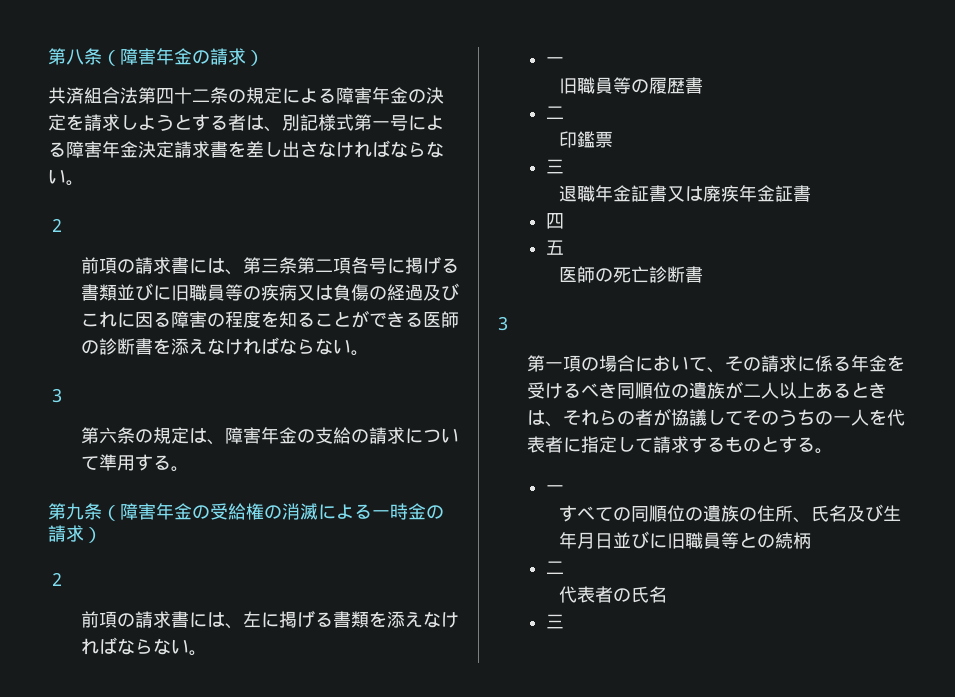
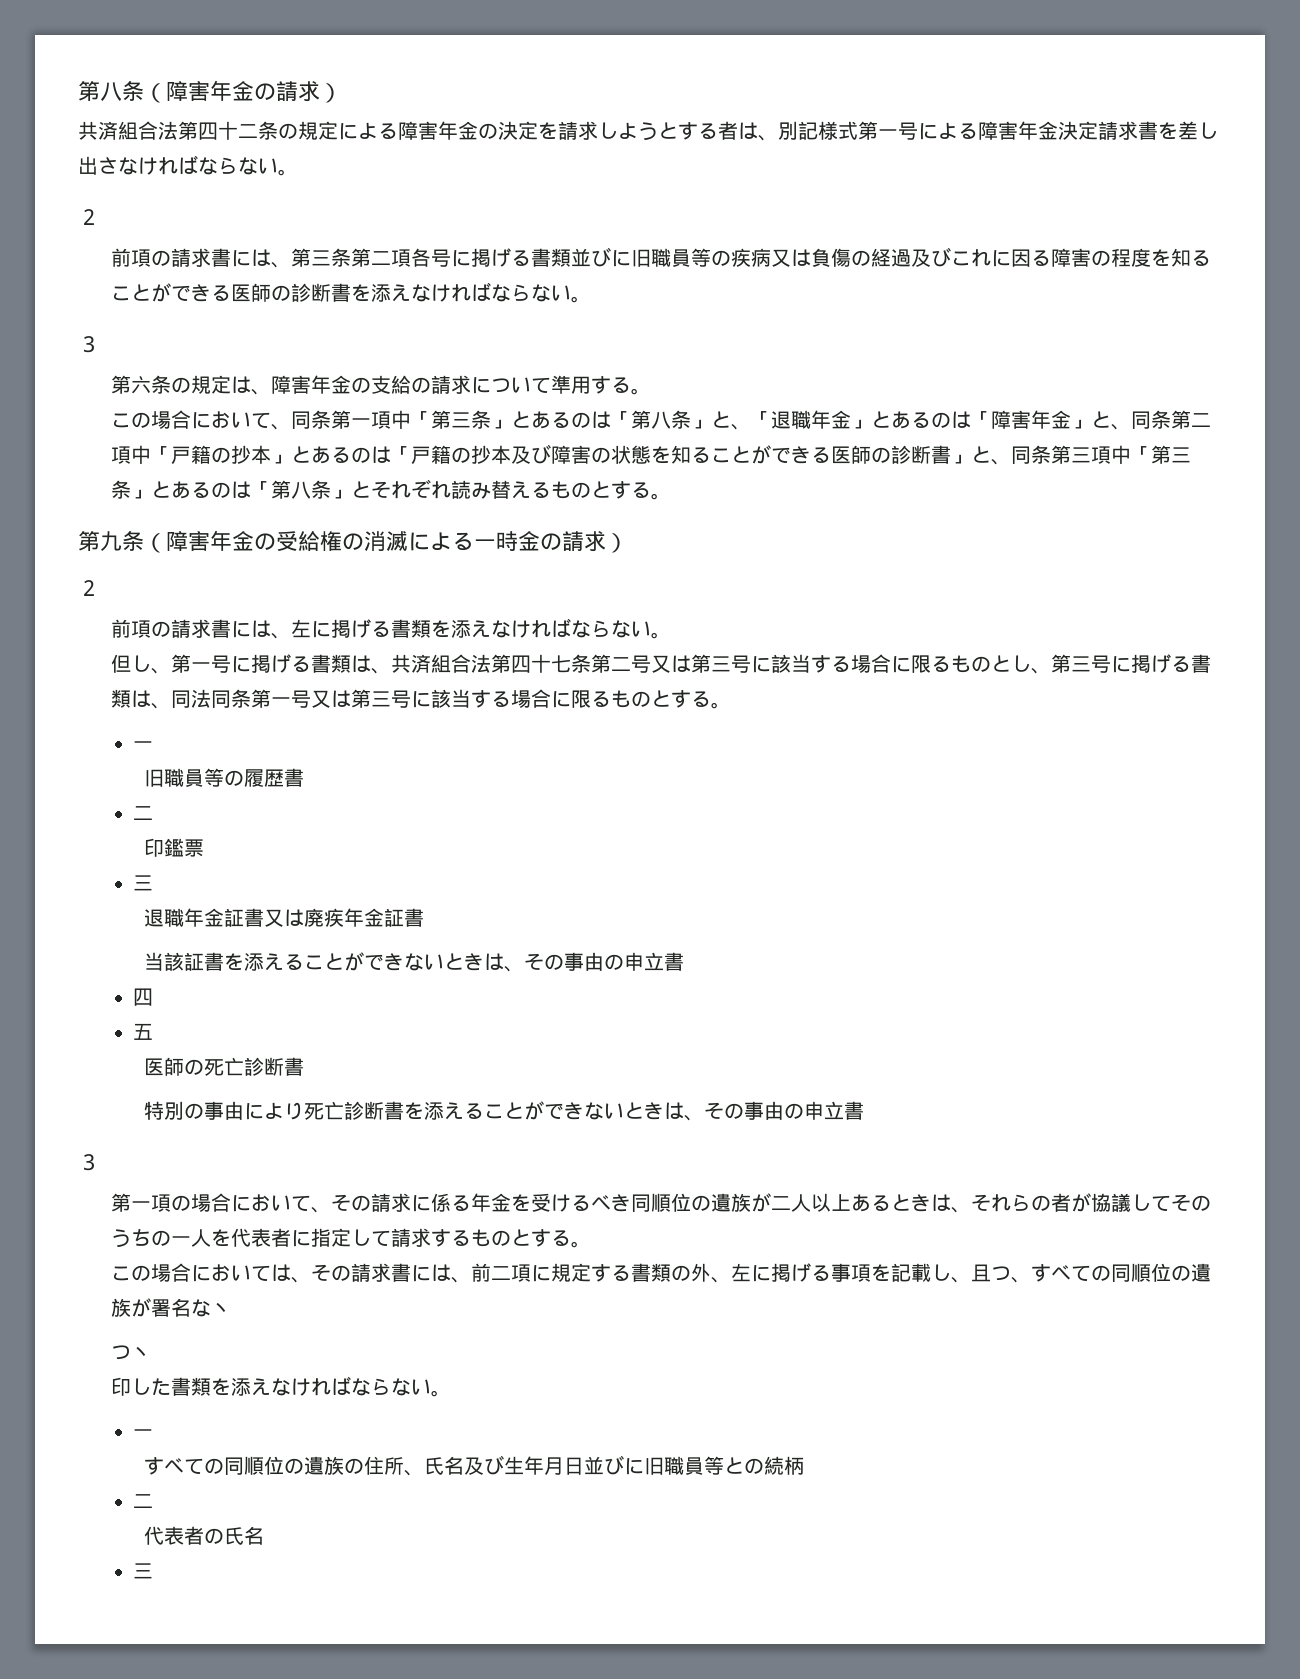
+ この場合において、同条第一項中「第三条」とあるのは「第八条」と、「退職年金」とあるのは「障害年金」と、同条第二項中「戸籍の抄本」とあるのは「戸籍の抄本及び障害の状態を知ることができる医師の診断書」と、同条第三項中「第三条」とあるのは「第八条」とそれぞれ読み替えるものとする。
+ 但し、第一号に掲げる書類は、共済組合法第四十七条第二号又は第三号に該当する場合に限るものとし、第三号に掲げる書類は、同法同条第一号又は第三号に該当する場合に限るものとする。
+ 当該証書を添えることができないときは、その事由の申立書
+ 特別の事由により死亡診断書を添えることができないときは、その事由の申立書
+ この場合においては、その請求書には、前二項に規定する書類の外、左に掲げる事項を記載し、且つ、すべての同順位の遺族が署名なヽ
+ つヽ
+ 印した書類を添えなければならない。

